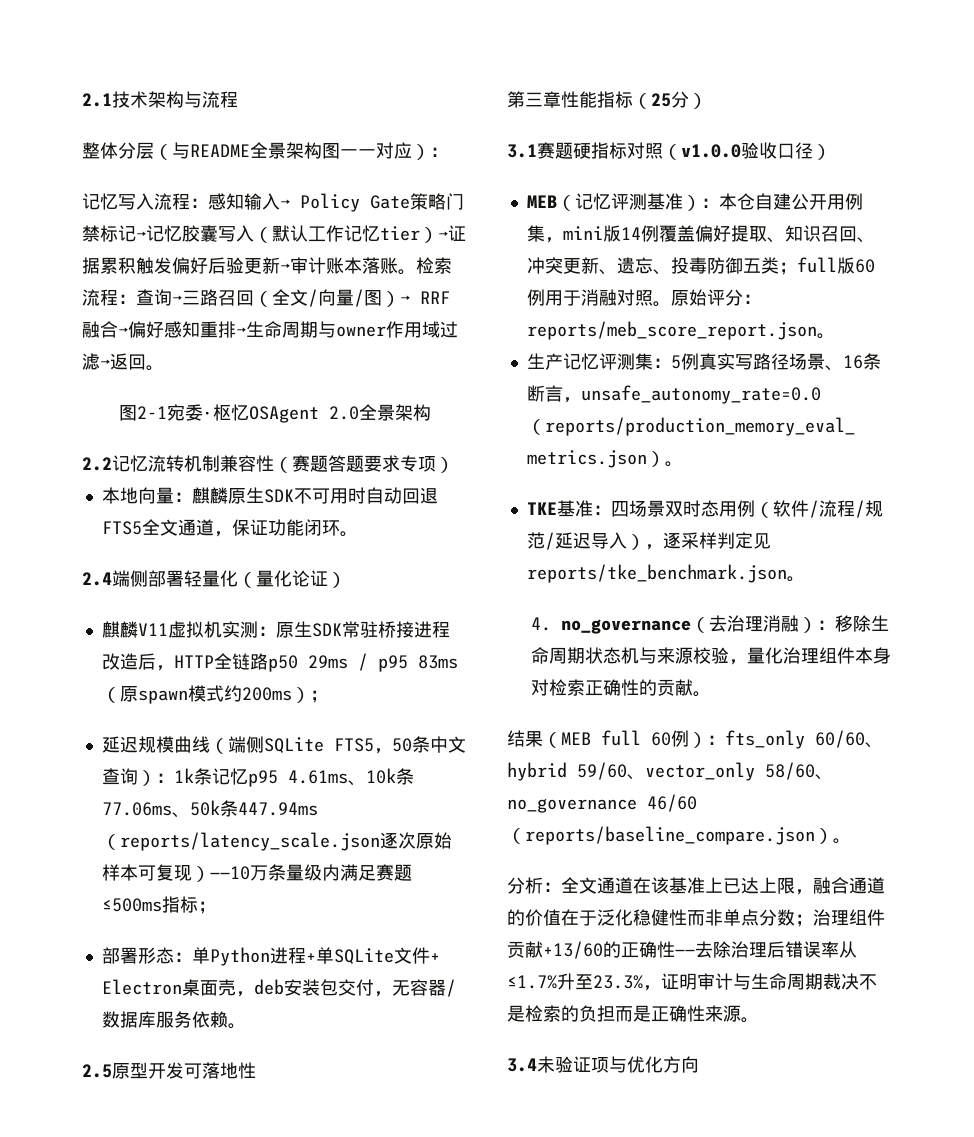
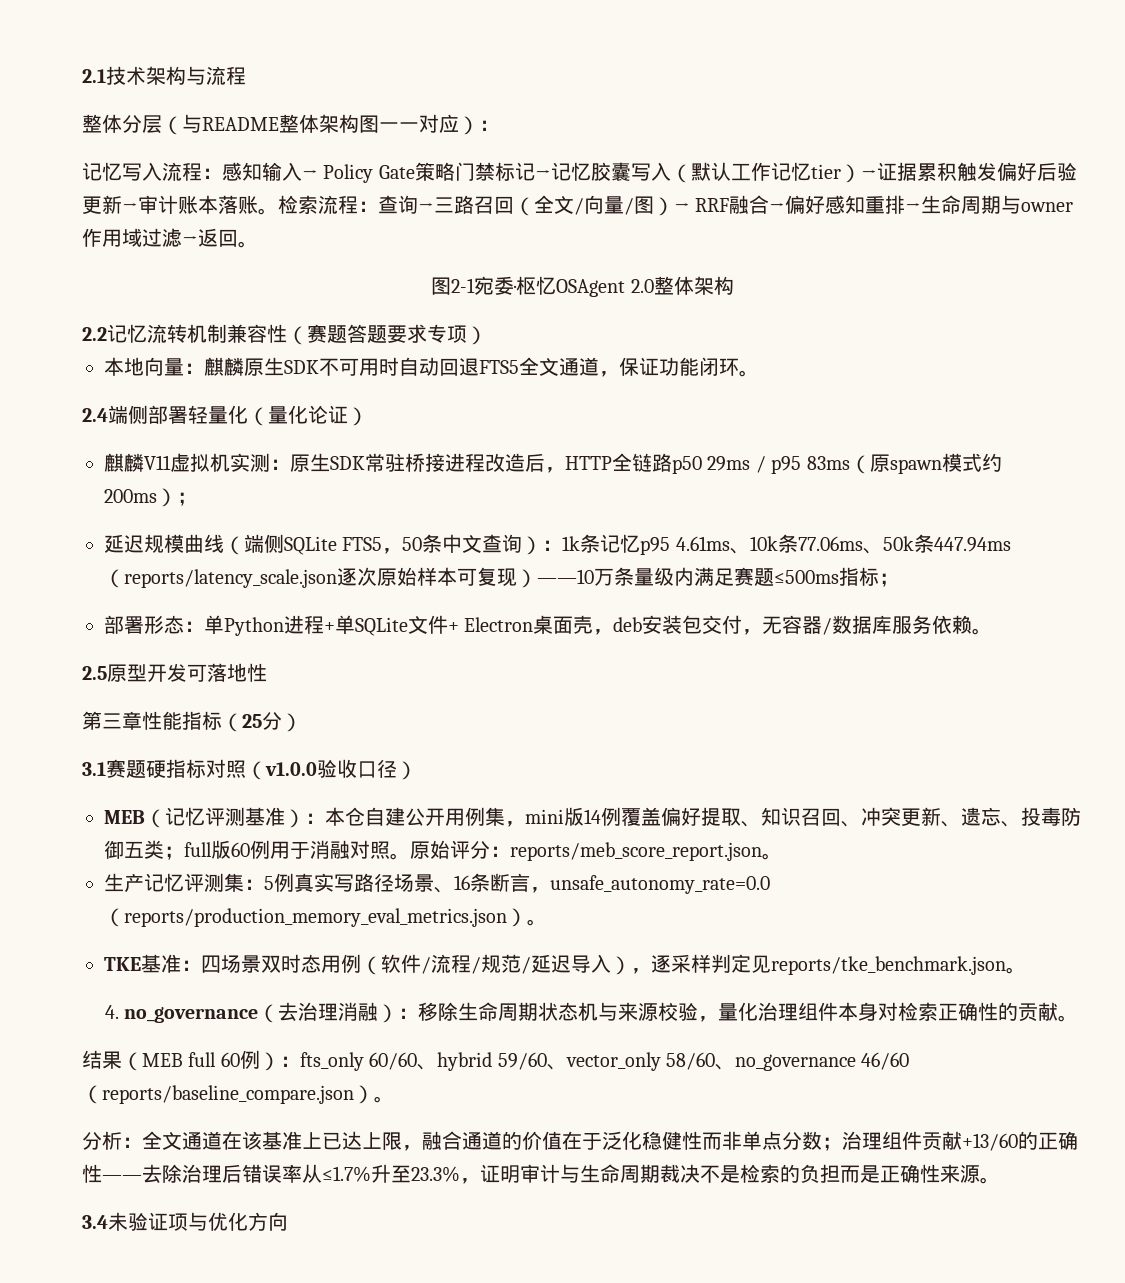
- 整体分层（与README全景架构图一一对应）：
+ 整体分层（与README整体架构图一一对应）：
- 图2-1宛委·枢忆OSAgent 2.0全景架构
+ 图2-1宛委·枢忆OSAgent 2.0整体架构

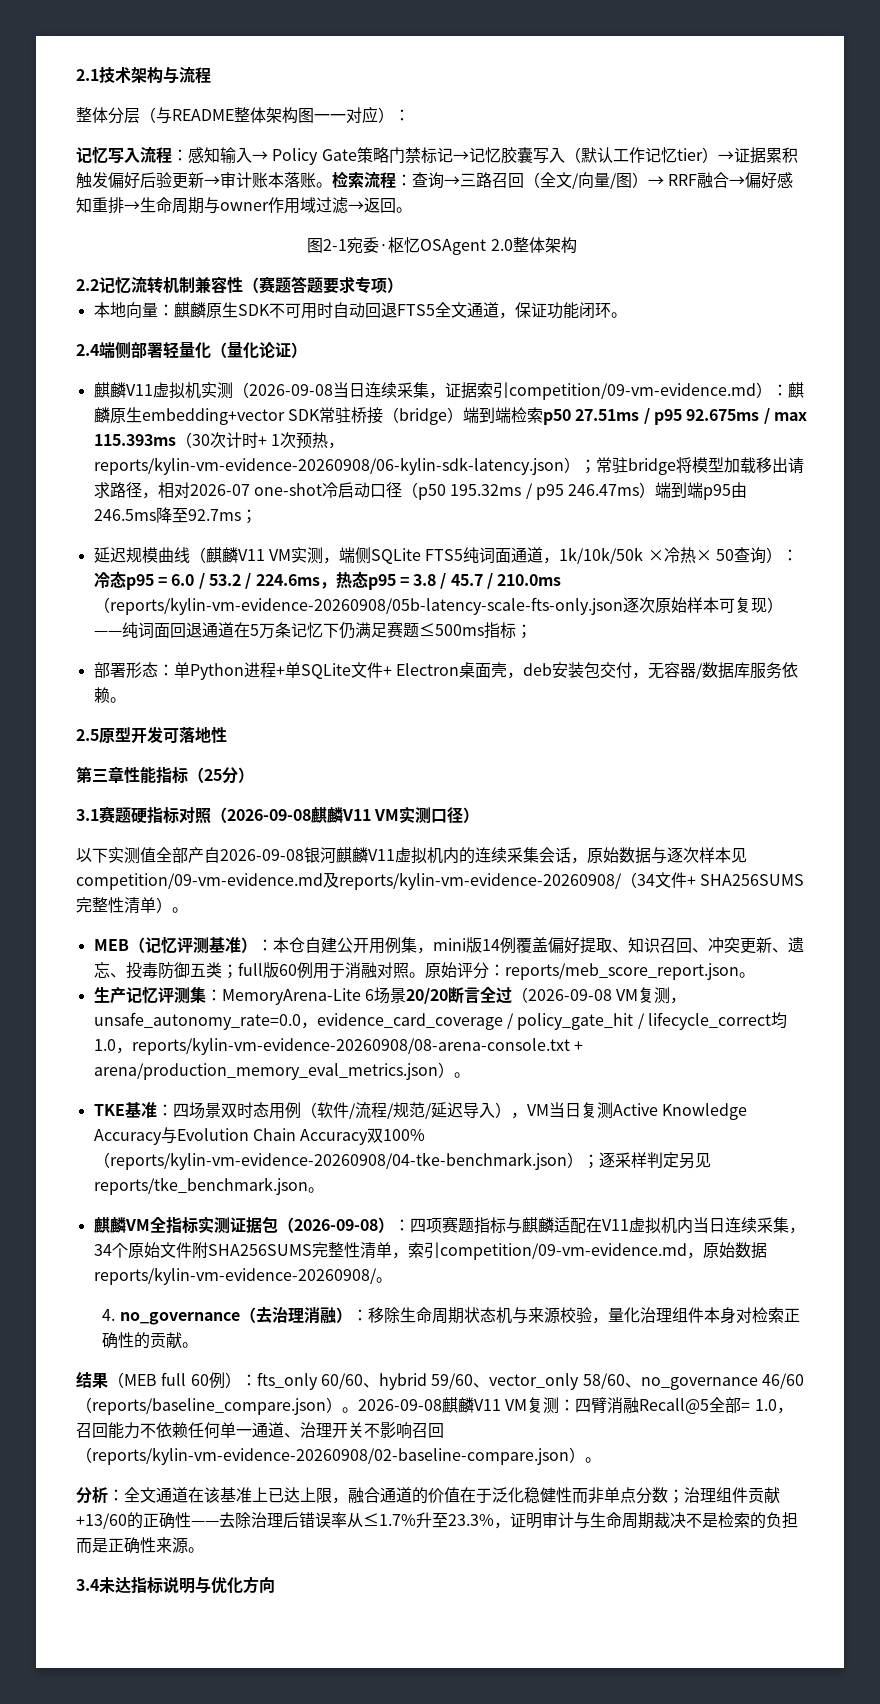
- 麒麟V11虚拟机实测：原生SDK常驻桥接进程改造后，HTTP全链路p50 29ms / p95 83ms（原spawn模式约200ms）；
- 延迟规模曲线（端侧SQLite FTS5，50条中文查询）：1k条记忆p95 4.61ms、10k条77.06ms、50k条447.94ms（reports/latency_scale.json逐次原始样本可复现）——10万条量级内满足赛题≤500ms指标；
+ 麒麟V11虚拟机实测（2026-09-08当日连续采集，证据索引competition/09-vm-evidence.md）：麒麟原生embedding+vector SDK常驻桥接（bridge）端到端检索p50 27.51ms / p95 92.675ms / max 115.393ms（30次计时+ 1次预热，reports/kylin-vm-evidence-20260908/06-kylin-sdk-latency.json）；常驻bridge将模型加载移出请求路径，相对2026-07 one-shot冷启动口径（p50 195.32ms / p95 246.47ms）端到端p95由246.5ms降至92.7ms；
+ 延迟规模曲线（麒麟V11 VM实测，端侧SQLite FTS5纯词面通道，1k/10k/50k ×冷热× 50查询）：冷态p95 = 6.0 / 53.2 / 224.6ms，热态p95 = 3.8 / 45.7 / 210.0ms（reports/kylin-vm-evidence-20260908/05b-latency-scale-fts-only.json逐次原始样本可复现）——纯词面回退通道在5万条记忆下仍满足赛题≤500ms指标；
- 3.1赛题硬指标对照（v1.0.0验收口径）
+ 3.1赛题硬指标对照（2026-09-08麒麟V11 VM实测口径）
+ 以下实测值全部产自2026-09-08银河麒麟V11虚拟机内的连续采集会话，原始数据与逐次样本见competition/09-vm-evidence.md及reports/kylin-vm-evidence-20260908/（34文件+ SHA256SUMS完整性清单）。
- 生产记忆评测集：5例真实写路径场景、16条断言，unsafe_autonomy_rate=0.0（reports/production_memory_eval_metrics.json）。
+ 生产记忆评测集：MemoryArena-Lite 6场景20/20断言全过（2026-09-08 VM复测，unsafe_autonomy_rate=0.0，evidence_card_coverage / policy_gate_hit / lifecycle_correct均1.0，reports/kylin-vm-evidence-20260908/08-arena-console.txt + arena/production_memory_eval_metrics.json）。
- TKE基准：四场景双时态用例（软件/流程/规范/延迟导入），逐采样判定见reports/tke_benchmark.json。
+ TKE基准：四场景双时态用例（软件/流程/规范/延迟导入），VM当日复测Active Knowledge Accuracy与Evolution Chain Accuracy双100%（reports/kylin-vm-evidence-20260908/04-tke-benchmark.json）；逐采样判定另见reports/tke_benchmark.json。
+ 麒麟VM全指标实测证据包（2026-09-08）：四项赛题指标与麒麟适配在V11虚拟机内当日连续采集，34个原始文件附SHA256SUMS完整性清单，索引competition/09-vm-evidence.md，原始数据reports/kylin-vm-evidence-20260908/。
+ 2026-09-08麒麟V11 VM复测：四臂消融Recall@5全部= 1.0，召回能力不依赖任何单一通道、治理开关不影响召回（reports/kylin-vm-evidence-20260908/02-baseline-compare.json）。
- 3.4未验证项与优化方向
+ 3.4未达指标说明与优化方向

